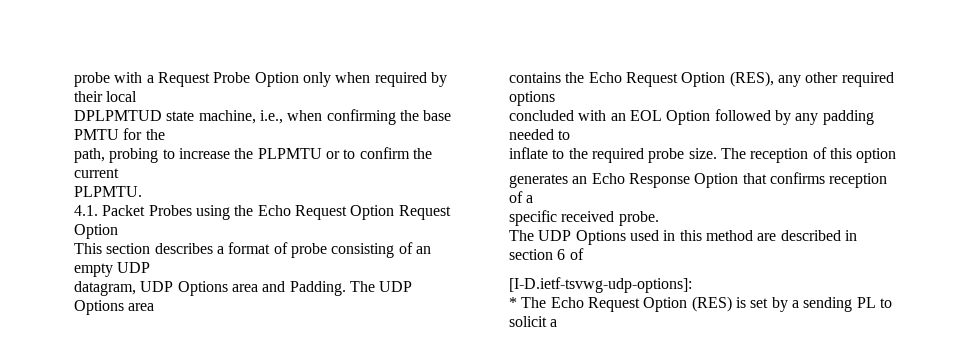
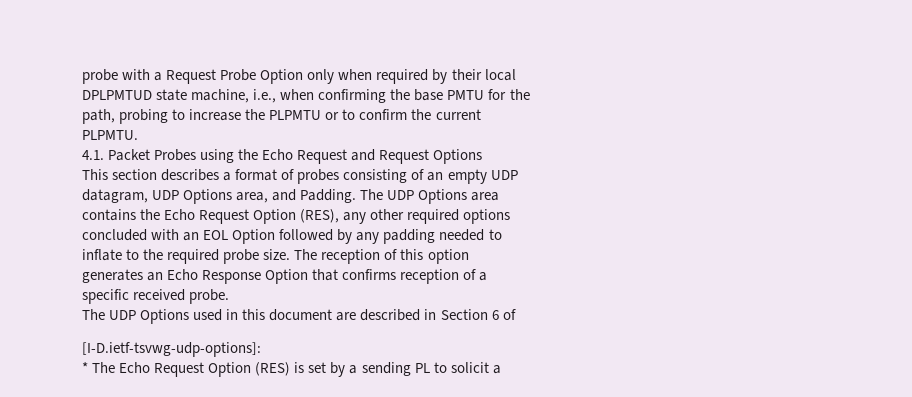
- 4.1. Packet Probes using the Echo Request Option Request Option
+ 4.1. Packet Probes using the Echo Request and Request Options
- This section describes a format of probe consisting of an empty UDP
+ This section describes a format of probes consisting of an empty UDP
- datagram, UDP Options area and Padding.
+ datagram, UDP Options area, and Padding.
- The UDP Options used in this method are described in section 6 of
+ The UDP Options used in this document are described in Section 6 of

